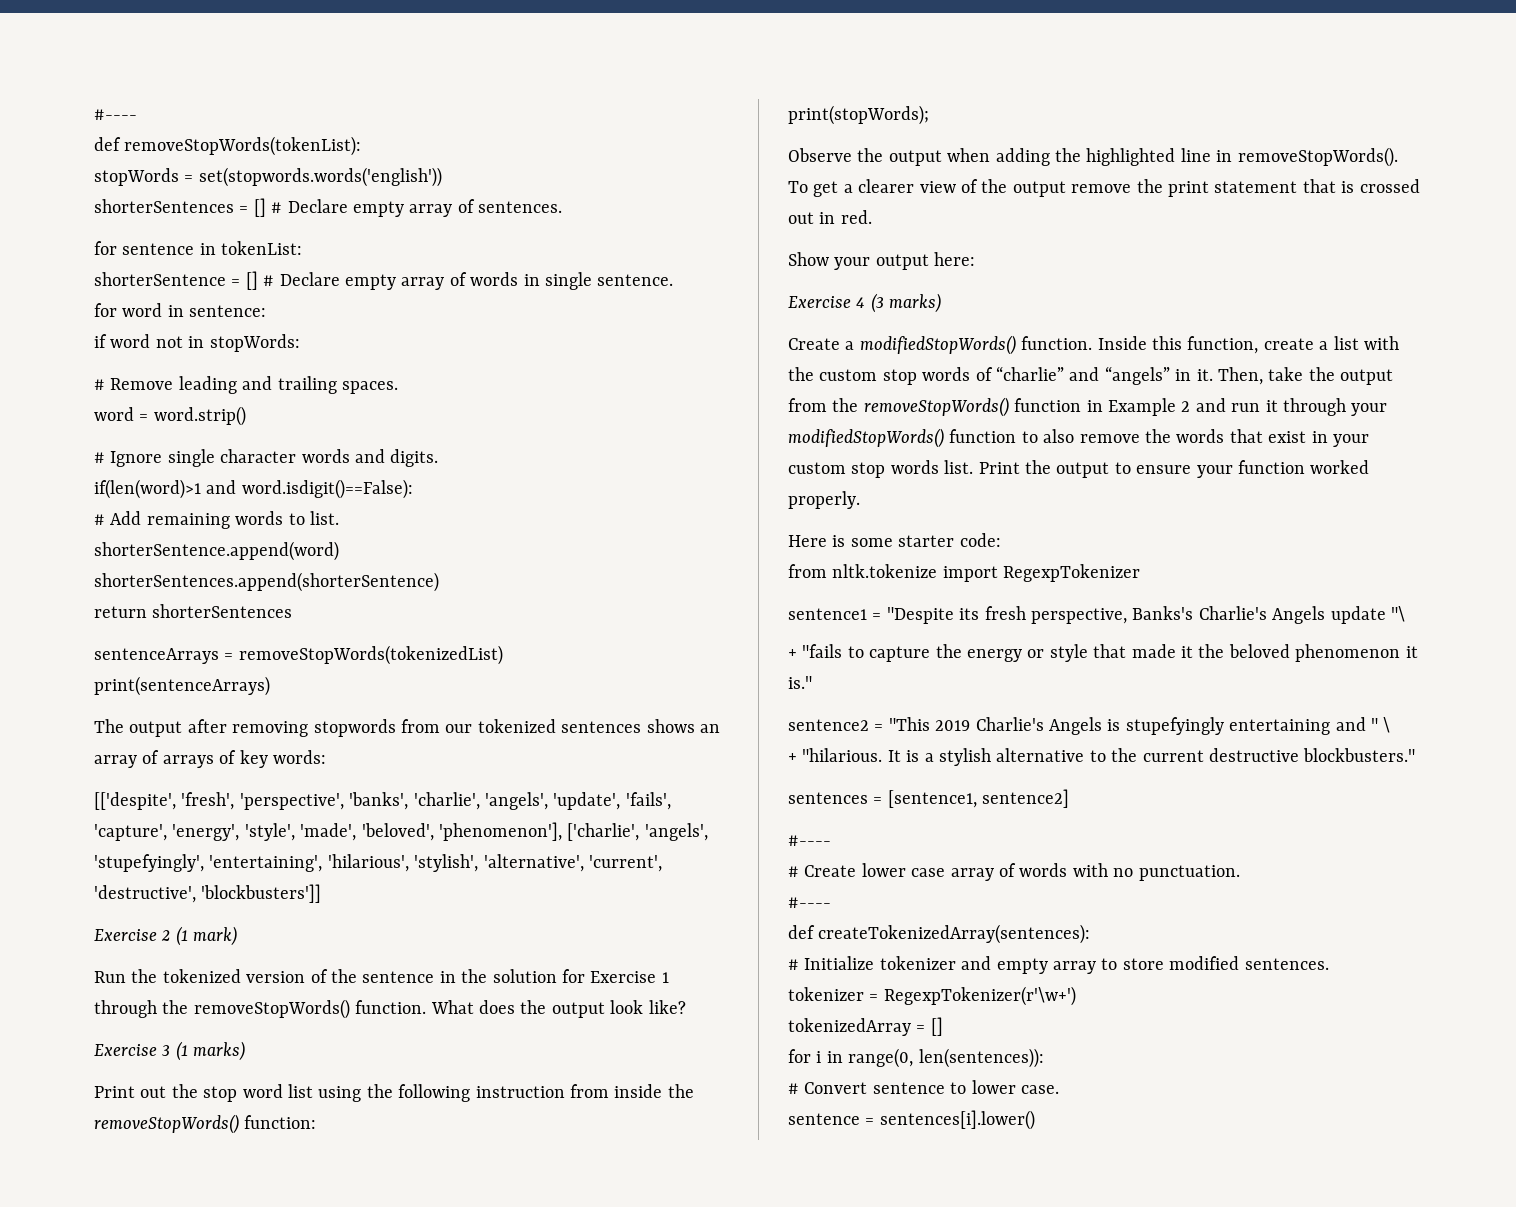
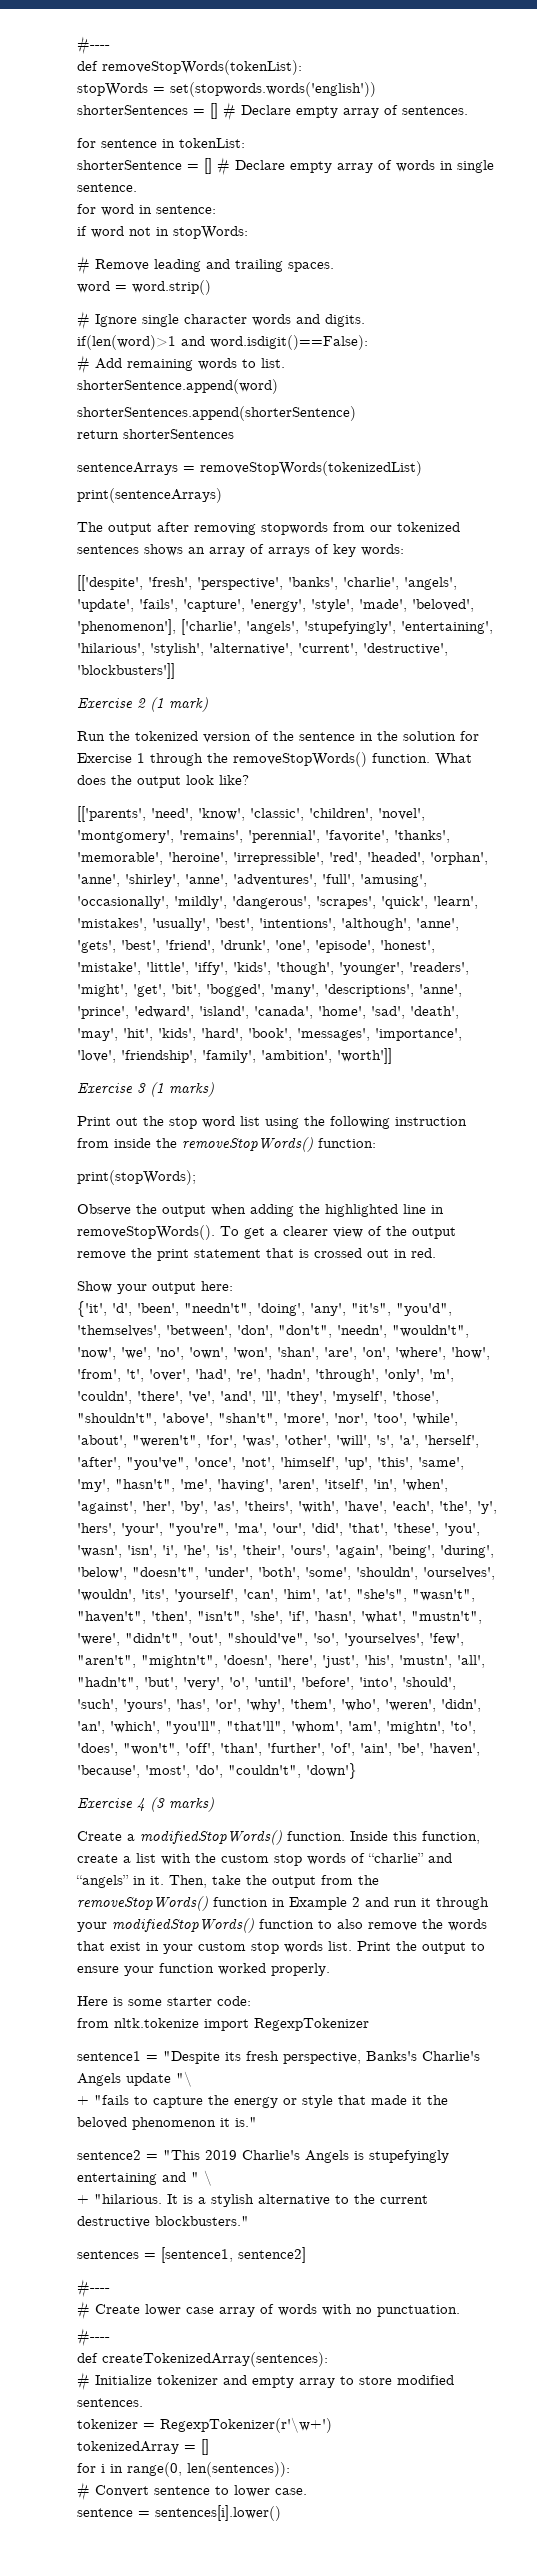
+ [['parents', 'need', 'know', 'classic', 'children', 'novel', 'montgomery', 'remains', 'perennial', 'favorite', 'thanks', 'memorable', 'heroine', 'irrepressible', 'red', 'headed', 'orphan', 'anne', 'shirley', 'anne', 'adventures', 'full', 'amusing', 'occasionally', 'mildly', 'dangerous', 'scrapes', 'quick', 'learn', 'mistakes', 'usually', 'best', 'intentions', 'although', 'anne', 'gets', 'best', 'friend', 'drunk', 'one', 'episode', 'honest', 'mistake', 'little', 'iffy', 'kids', 'though', 'younger', 'readers', 'might', 'get', 'bit', 'bogged', 'many', 'descriptions', 'anne', 'prince', 'edward', 'island', 'canada', 'home', 'sad', 'death', 'may', 'hit', 'kids', 'hard', 'book', 'messages', 'importance', 'love', 'friendship', 'family', 'ambition', 'worth']]
+ {'it', 'd', 'been', "needn't", 'doing', 'any', "it's", "you'd", 'themselves', 'between', 'don', "don't", 'needn', "wouldn't", 'now', 'we', 'no', 'own', 'won', 'shan', 'are', 'on', 'where', 'how', 'from', 't', 'over', 'had', 're', 'hadn', 'through', 'only', 'm', 'couldn', 'there', 've', 'and', 'll', 'they', 'myself', 'those', "shouldn't", 'above', "shan't", 'more', 'nor', 'too', 'while', 'about', "weren't", 'for', 'was', 'other', 'will', 's', 'a', 'herself', 'after', "you've", 'once', 'not', 'himself', 'up', 'this', 'same', 'my', "hasn't", 'me', 'having', 'aren', 'itself', 'in', 'when', 'against', 'her', 'by', 'as', 'theirs', 'with', 'have', 'each', 'the', 'y', 'hers', 'your', "you're", 'ma', 'our', 'did', 'that', 'these', 'you', 'wasn', 'isn', 'i', 'he', 'is', 'their', 'ours', 'again', 'being', 'during', 'below', "doesn't", 'under', 'both', 'some', 'shouldn', 'ourselves', 'wouldn', 'its', 'yourself', 'can', 'him', 'at', "she's", "wasn't", "haven't", 'then', "isn't", 'she', 'if', 'hasn', 'what', "mustn't", 'were', "didn't", 'out', "should've", 'so', 'yourselves', 'few', "aren't", "mightn't", 'doesn', 'here', 'just', 'his', 'mustn', 'all', "hadn't", 'but', 'very', 'o', 'until', 'before', 'into', 'should', 'such', 'yours', 'has', 'or', 'why', 'them', 'who', 'weren', 'didn', 'an', 'which', "you'll", "that'll", 'whom', 'am', 'mightn', 'to', 'does', "won't", 'off', 'than', 'further', 'of', 'ain', 'be', 'haven', 'because', 'most', 'do', "couldn't", 'down'}

